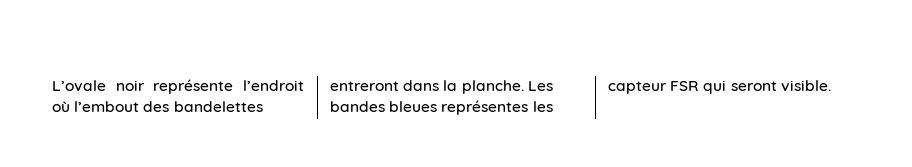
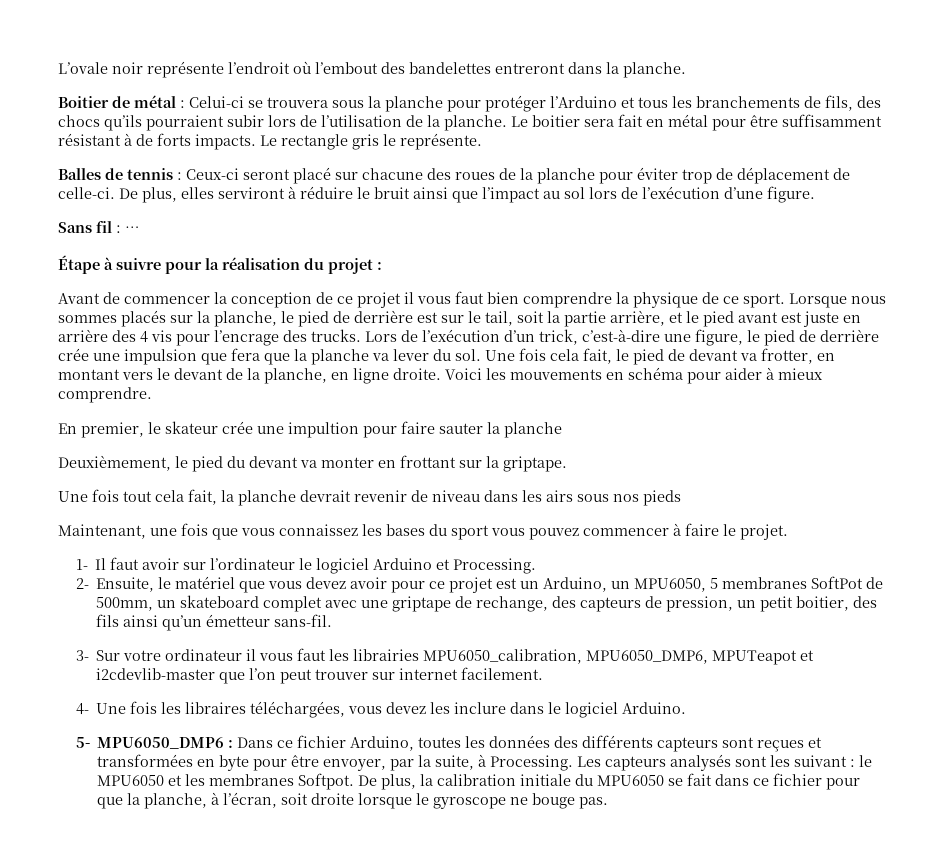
- L’ovale noir représente l’endroit où l’embout des bandelettes entreront dans la planche. Les bandes bleues représentes les capteur FSR qui seront visible.
+ L’ovale noir représente l’endroit où l’embout des bandelettes entreront dans la planche.
+ Boitier de métal : Celui-ci se trouvera sous la planche pour protéger l’Arduino et tous les branchements de fils, des chocs qu’ils pourraient subir lors de l’utilisation de la planche. Le boitier sera fait en métal pour être suffisamment résistant à de forts impacts. Le rectangle gris le représente.
+ Balles de tennis : Ceux-ci seront placé sur chacune des roues de la planche pour éviter trop de déplacement de celle-ci. De plus, elles serviront à réduire le bruit ainsi que l’impact au sol lors de l’exécution d’une figure.
+ Sans fil : …
+ Étape à suivre pour la réalisation du projet :
+ Avant de commencer la conception de ce projet il vous faut bien comprendre la physique de ce sport. Lorsque nous sommes placés sur la planche, le pied de derrière est sur le tail, soit la partie arrière, et le pied avant est juste en arrière des 4 vis pour l’encrage des trucks. Lors de l’exécution d’un trick, c’est-à-dire une figure, le pied de derrière crée une impulsion que fera que la planche va lever du sol. Une fois cela fait, le pied de devant va frotter, en montant vers le devant de la planche, en ligne droite. Voici les mouvements en schéma pour aider à mieux comprendre.
+ En premier, le skateur crée une impultion pour faire sauter la planche
+ Deuxièmement, le pied du devant va monter en frottant sur la griptape.
+ Une fois tout cela fait, la planche devrait revenir de niveau dans les airs sous nos pieds
+ Maintenant, une fois que vous connaissez les bases du sport vous pouvez commencer à faire le projet.
+ 1- Il faut avoir sur l’ordinateur le logiciel Arduino et Processing.
+ 2- Ensuite, le matériel que vous devez avoir pour ce projet est un Arduino, un MPU6050, 5 membranes SoftPot de 500mm, un skateboard complet avec une griptape de rechange, des capteurs de pression, un petit boitier, des fils ainsi qu’un émetteur sans-fil.
+ 3- Sur votre ordinateur il vous faut les librairies MPU6050_calibration, MPU6050_DMP6, MPUTeapot et i2cdevlib-master que l’on peut trouver sur internet facilement.
+ 4- Une fois les libraires téléchargées, vous devez les inclure dans le logiciel Arduino.
+ 5- MPU6050_DMP6 : Dans ce fichier Arduino, toutes les données des différents capteurs sont reçues et transformées en byte pour être envoyer, par la suite, à Processing. Les capteurs analysés sont les suivant : le MPU6050 et les membranes Softpot. De plus, la calibration initiale du MPU6050 se fait dans ce fichier pour que la planche, à l’écran, soit droite lorsque le gyroscope ne bouge pas.

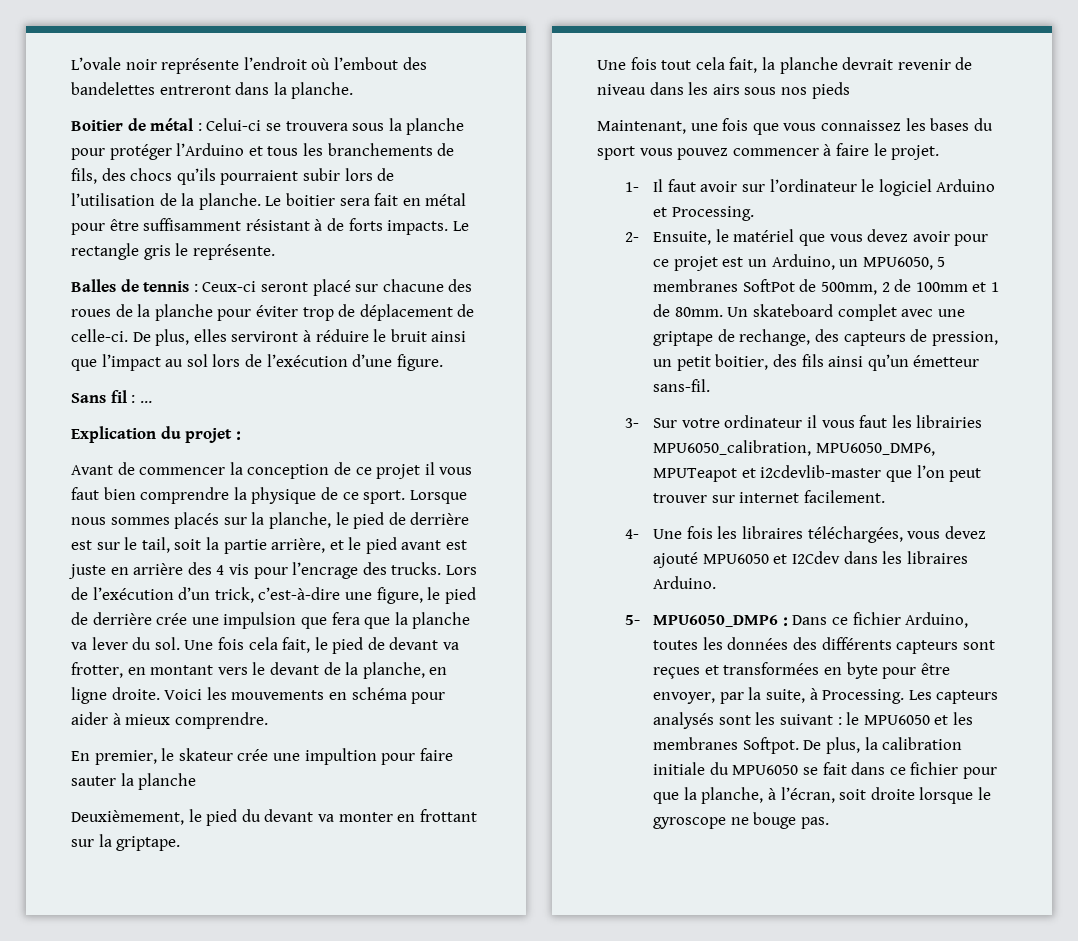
- Étape à suivre pour la réalisation du projet :
+ Explication du projet :
- 2- Ensuite, le matériel que vous devez avoir pour ce projet est un Arduino, un MPU6050, 5 membranes SoftPot de 500mm, un skateboard complet avec une griptape de rechange, des capteurs de pression, un petit boitier, des fils ainsi qu’un émetteur sans-fil.
+ 2- Ensuite, le matériel que vous devez avoir pour ce projet est un Arduino, un MPU6050, 5 membranes SoftPot de 500mm, 2 de 100mm et 1 de 80mm. Un skateboard complet avec une griptape de rechange, des capteurs de pression, un petit boitier, des fils ainsi qu’un émetteur sans-fil.
- 4- Une fois les libraires téléchargées, vous devez les inclure dans le logiciel Arduino.
+ 4- Une fois les libraires téléchargées, vous devez ajouté MPU6050 et I2Cdev dans les libraires Arduino.

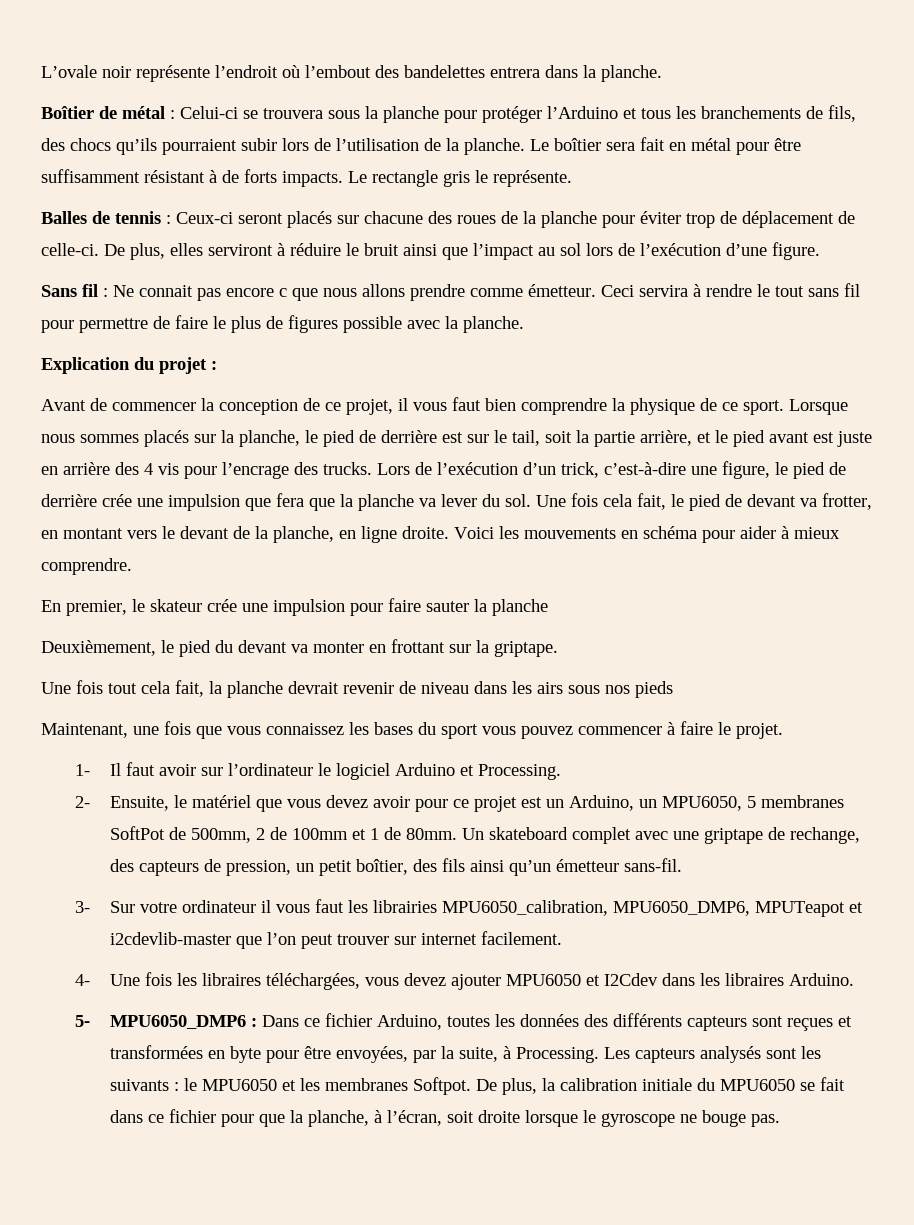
- L’ovale noir représente l’endroit où l’embout des bandelettes entreront dans la planche.
+ L’ovale noir représente l’endroit où l’embout des bandelettes entrera dans la planche.
- Boitier de métal : Celui-ci se trouvera sous la planche pour protéger l’Arduino et tous les branchements de fils, des chocs qu’ils pourraient subir lors de l’utilisation de la planche.
+ Boîtier de métal : Celui-ci se trouvera sous la planche pour protéger l’Arduino et tous les branchements de fils, des chocs qu’ils pourraient subir lors de l’utilisation de la planche.
- Le boitier sera fait en métal pour être suffisamment résistant à de forts impacts.
+ Le boîtier sera fait en métal pour être suffisamment résistant à de forts impacts.
- Balles de tennis : Ceux-ci seront placé sur chacune des roues de la planche pour éviter trop de déplacement de celle-ci.
+ Balles de tennis : Ceux-ci seront placés sur chacune des roues de la planche pour éviter trop de déplacement de celle-ci.
- Sans fil : …
+ Sans fil : Ne connait pas encore c que nous allons prendre comme émetteur. Ceci servira à rendre le tout sans fil pour permettre de faire le plus de figures possible avec la planche.
- Avant de commencer la conception de ce projet il vous faut bien comprendre la physique de ce sport.
+ Avant de commencer la conception de ce projet, il vous faut bien comprendre la physique de ce sport.
- En premier, le skateur crée une impultion pour faire sauter la planche
+ En premier, le skateur crée une impulsion pour faire sauter la planche
- Un skateboard complet avec une griptape de rechange, des capteurs de pression, un petit boitier, des fils ainsi qu’un émetteur sans-fil.
+ Un skateboard complet avec une griptape de rechange, des capteurs de pression, un petit boîtier, des fils ainsi qu’un émetteur sans-fil.
- 4- Une fois les libraires téléchargées, vous devez ajouté MPU6050 et I2Cdev dans les libraires Arduino.
+ 4- Une fois les libraires téléchargées, vous devez ajouter MPU6050 et I2Cdev dans les libraires Arduino.
- 5- MPU6050_DMP6 : Dans ce fichier Arduino, toutes les données des différents capteurs sont reçues et transformées en byte pour être envoyer, par la suite, à Processing.
+ 5- MPU6050_DMP6 : Dans ce fichier Arduino, toutes les données des différents capteurs sont reçues et transformées en byte pour être envoyées, par la suite, à Processing.
- Les capteurs analysés sont les suivant : le MPU6050 et les membranes Softpot.
+ Les capteurs analysés sont les suivants : le MPU6050 et les membranes Softpot.

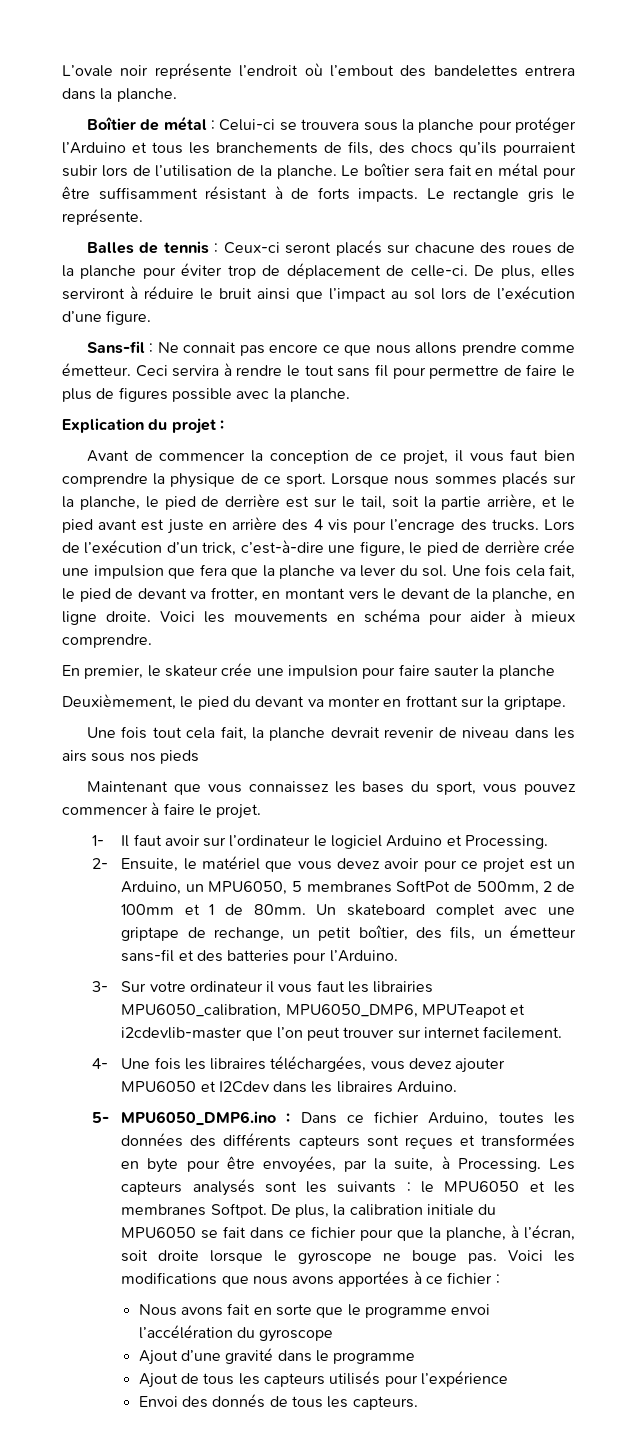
- Sans fil : Ne connait pas encore c que nous allons prendre comme émetteur.
+ Sans-fil : Ne connait pas encore ce que nous allons prendre comme émetteur.
- Maintenant, une fois que vous connaissez les bases du sport vous pouvez commencer à faire le projet.
+ Maintenant que vous connaissez les bases du sport, vous pouvez commencer à faire le projet.
- Un skateboard complet avec une griptape de rechange, des capteurs de pression, un petit boîtier, des fils ainsi qu’un émetteur sans-fil.
+ Un skateboard complet avec une griptape de rechange, un petit boîtier, des fils, un émetteur sans-fil et des batteries pour l’Arduino.
- 5- MPU6050_DMP6 : Dans ce fichier Arduino, toutes les données des différents capteurs sont reçues et transformées en byte pour être envoyées, par la suite, à Processing.
+ 5- MPU6050_DMP6.ino : Dans ce fichier Arduino, toutes les données des différents capteurs sont reçues et transformées en byte pour être envoyées, par la suite, à Processing.
+ Voici les modifications que nous avons apportées à ce fichier :
+ Nous avons fait en sorte que le programme envoi l’accélération du gyroscope
+ Ajout d’une gravité dans le programme
+ Ajout de tous les capteurs utilisés pour l’expérience
+ Envoi des donnés de tous les capteurs.

